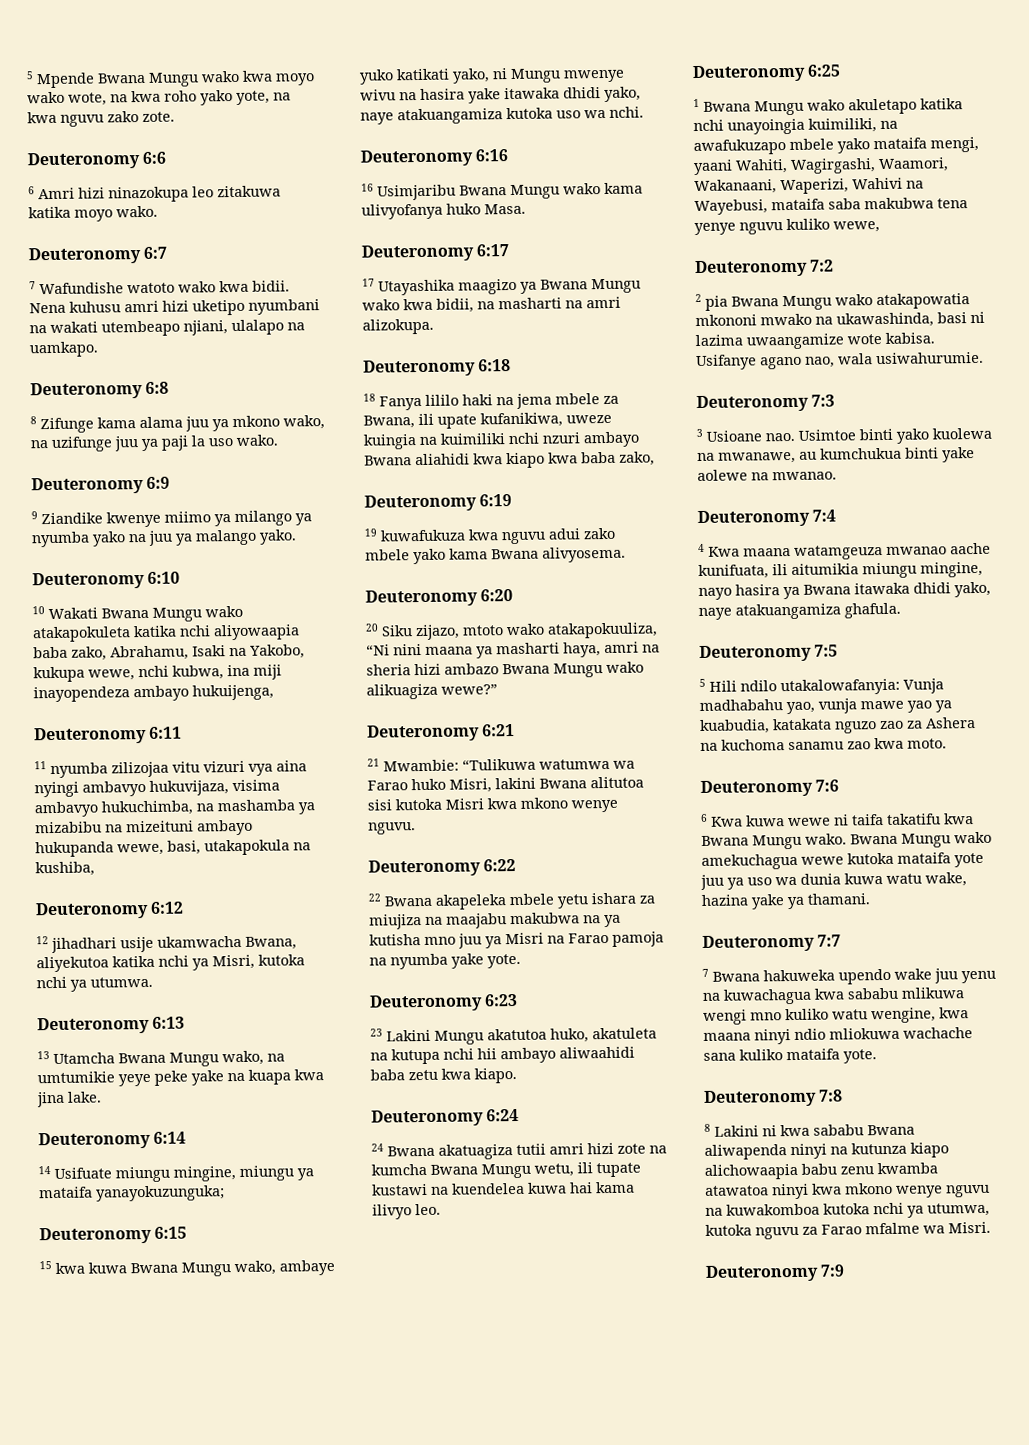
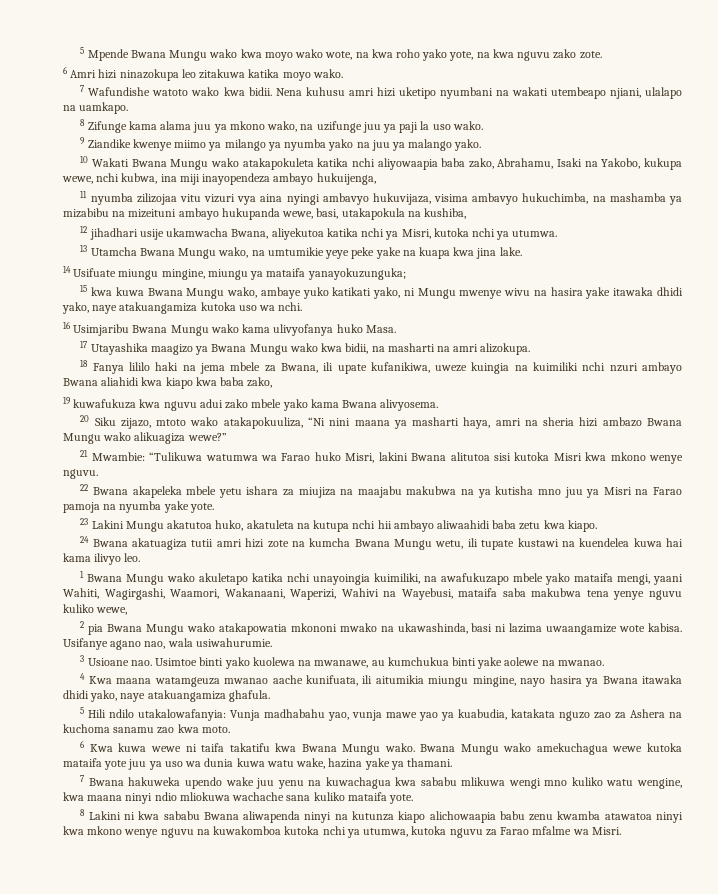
- Deuteronomy 6:6
- Deuteronomy 6:7
- Deuteronomy 6:8
- Deuteronomy 6:9
- Deuteronomy 6:10
- Deuteronomy 6:11
- Deuteronomy 6:12
- Deuteronomy 6:13
- Deuteronomy 6:14
- Deuteronomy 6:15
- Deuteronomy 6:16
- Deuteronomy 6:17
- Deuteronomy 6:18
- Deuteronomy 6:19
- Deuteronomy 6:20
- Deuteronomy 6:21
- Deuteronomy 6:22
- Deuteronomy 6:23
- Deuteronomy 6:24
- Deuteronomy 6:25
- Deuteronomy 7:2
- Deuteronomy 7:3
- Deuteronomy 7:4
- Deuteronomy 7:5
- Deuteronomy 7:6
- Deuteronomy 7:7
- Deuteronomy 7:8
- Deuteronomy 7:9

